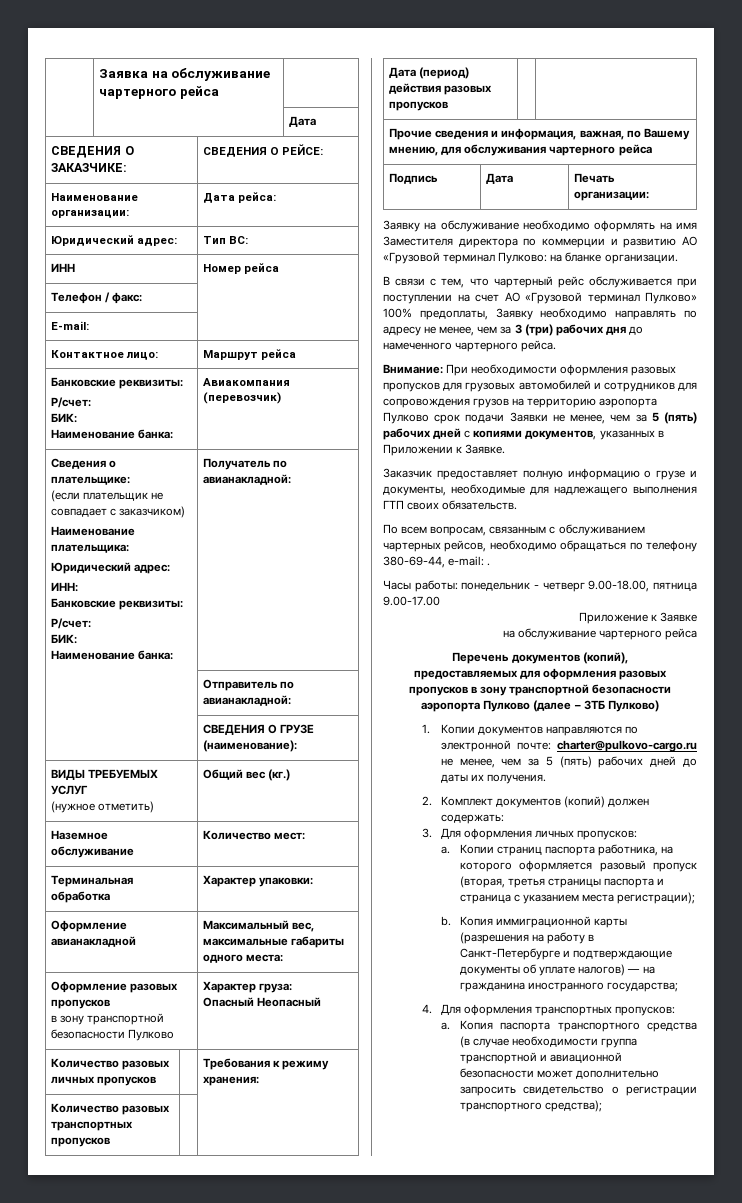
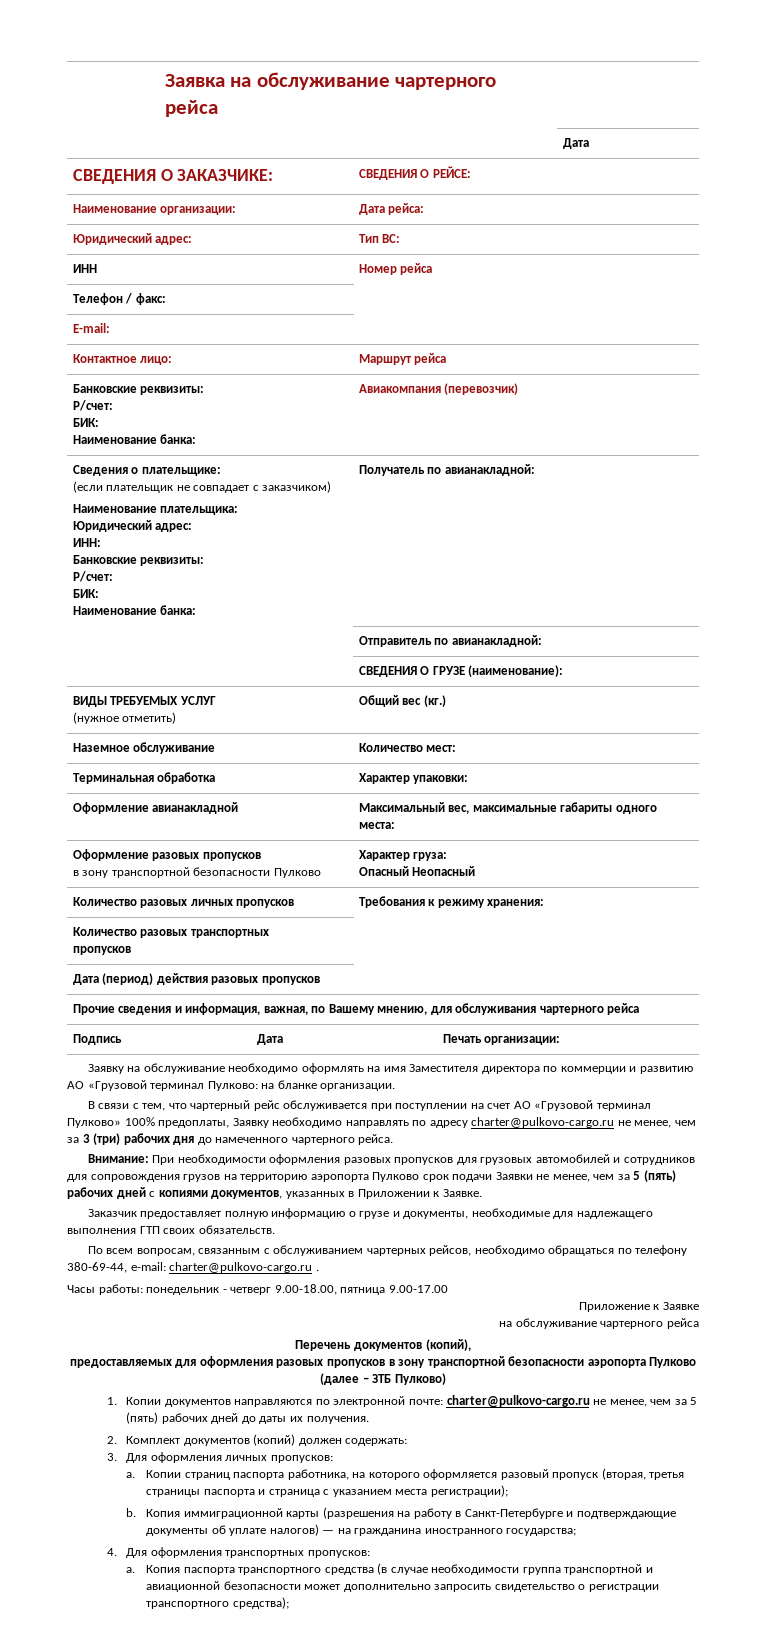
- В связи с тем, что чартерный рейс обслуживается при поступлении на счет АО «Грузовой терминал Пулково» 100% предоплаты, Заявку необходимо направлять по адресу не менее, чем за 3 (три) рабочих дня до намеченного чартерного рейса.
+ В связи с тем, что чартерный рейс обслуживается при поступлении на счет АО «Грузовой терминал Пулково» 100% предоплаты, Заявку необходимо направлять по адресу charter@pulkovo-cargo.ru не менее, чем за 3 (три) рабочих дня до намеченного чартерного рейса.
- По всем вопросам, связанным с обслуживанием чартерных рейсов, необходимо обращаться по телефону 380-69-44, e-mail: .
+ По всем вопросам, связанным с обслуживанием чартерных рейсов, необходимо обращаться по телефону 380-69-44, e-mail: charter@pulkovo-cargo.ru .

